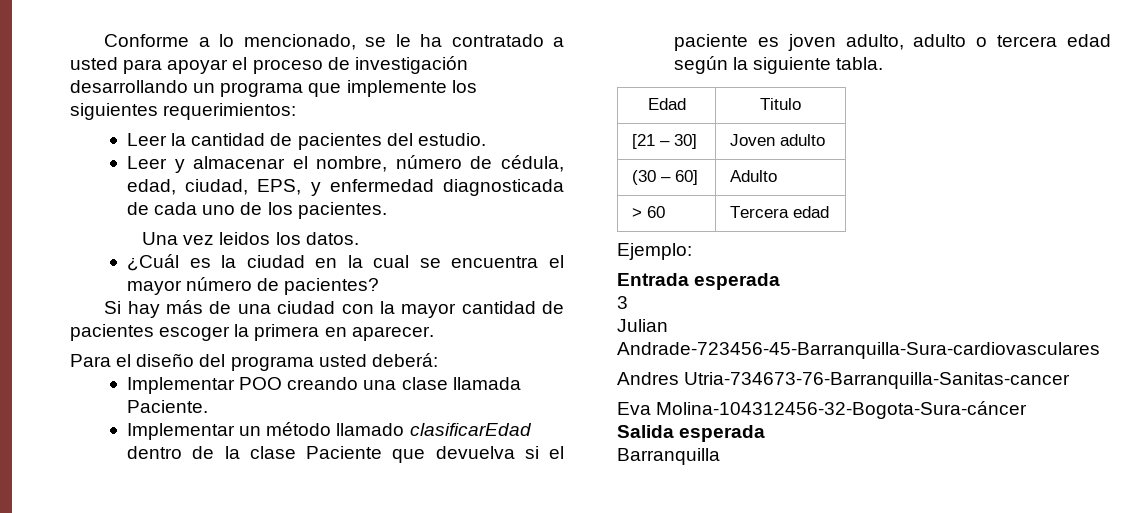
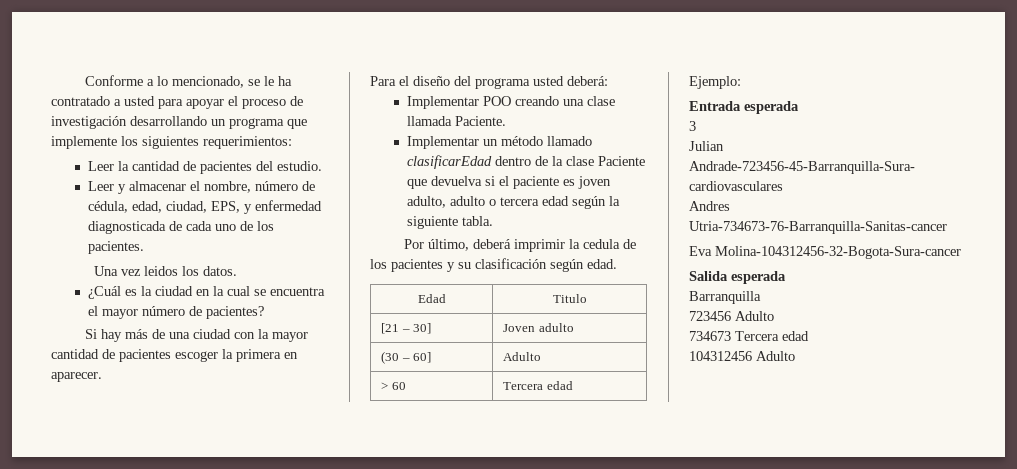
+ Por último, deberá imprimir la cedula de los pacientes y su clasificación según edad.
- Eva Molina-104312456-32-Bogota-Sura-cáncer
+ Eva Molina-104312456-32-Bogota-Sura-cancer
+ 723456 Adulto
+ 734673 Tercera edad
+ 104312456 Adulto

